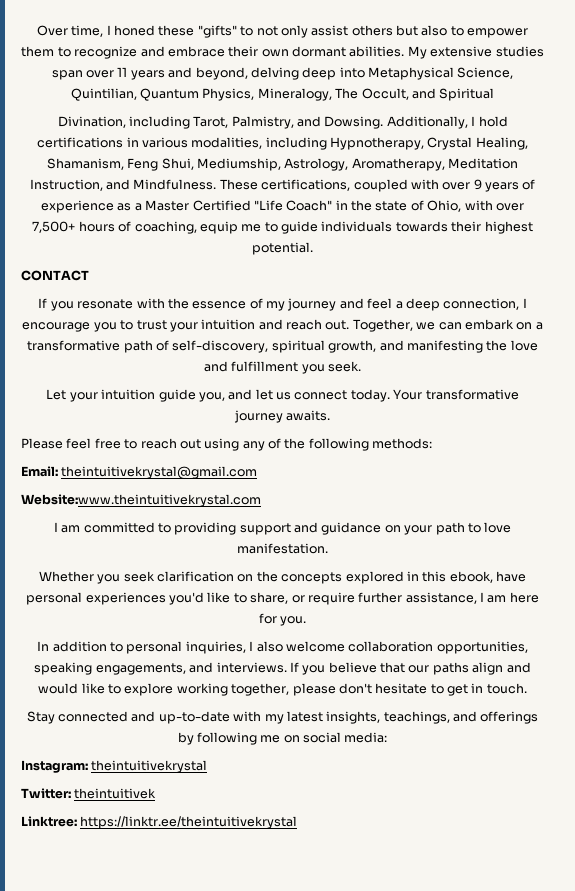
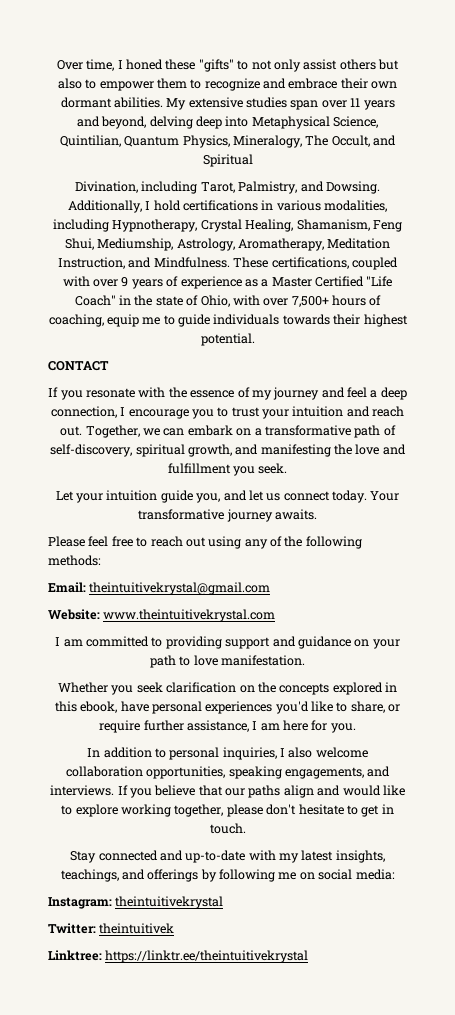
- Website:www.theintuitivekrystal.com
+ Website: www.theintuitivekrystal.com

